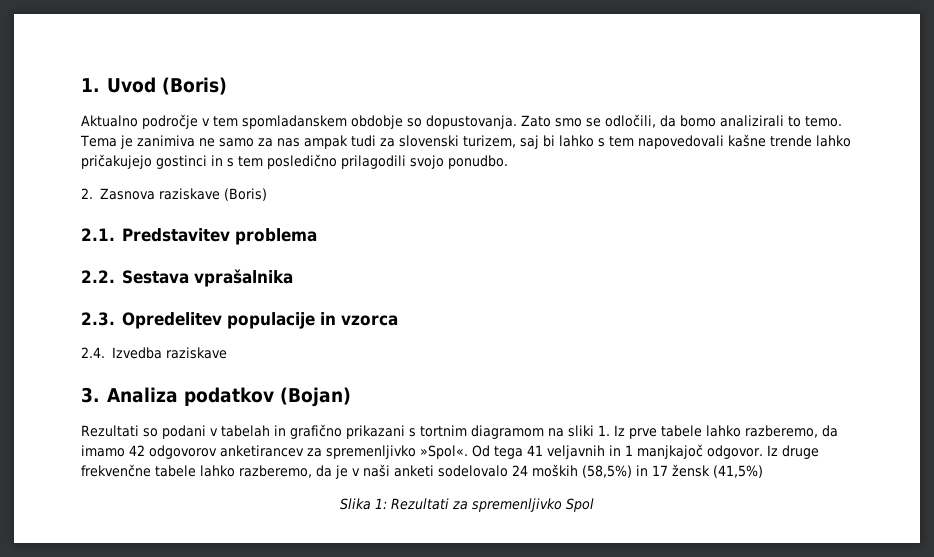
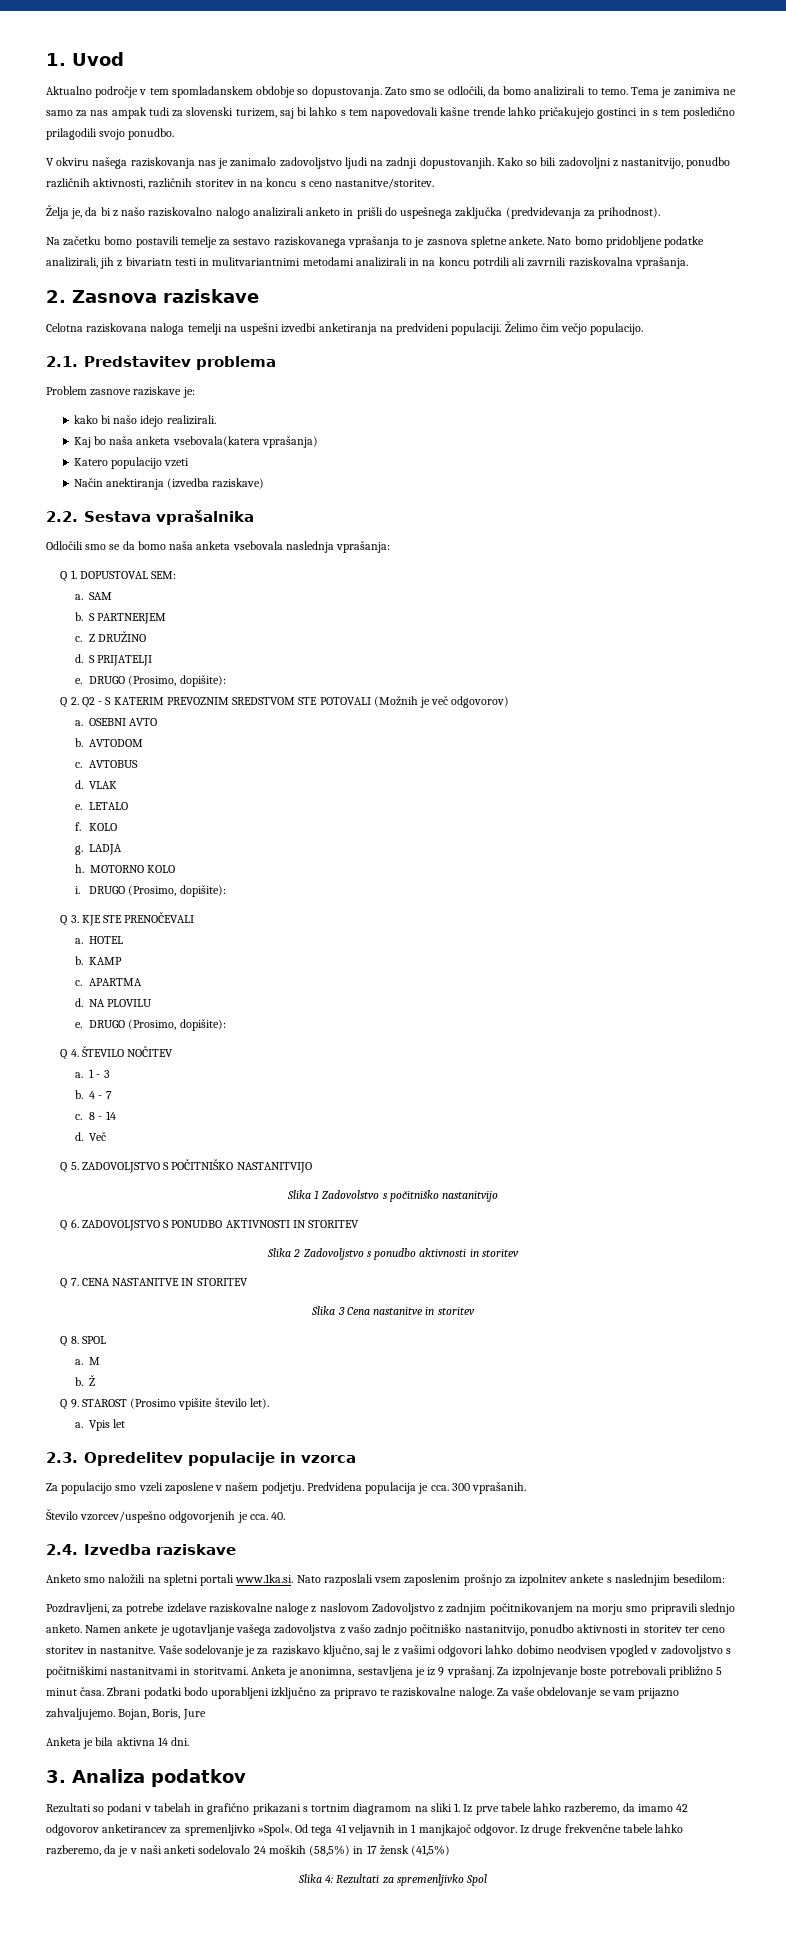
- 1. Uvod (Boris)
+ 1. Uvod
- 2. Zasnova raziskave (Boris)
+ V okviru našega raziskovanja nas je zanimalo zadovoljstvo ljudi na zadnji dopustovanjih. Kako so bili zadovoljni z nastanitvijo, ponudbo različnih aktivnosti, različnih storitev in na koncu s ceno nastanitve/storitev.
+ Želja je, da bi z našo raziskovalno nalogo analizirali anketo in prišli do uspešnega zaključka (predvidevanja za prihodnost).
+ Na začetku bomo postavili temelje za sestavo raziskovanega vprašanja to je zasnova spletne ankete. Nato bomo pridobljene podatke analizirali, jih z bivariatn testi in mulitvariantnimi metodami analizirali in na koncu potrdili ali zavrnili raziskovalna vprašanja.
+ 2. Zasnova raziskave
+ Celotna raziskovana naloga temelji na uspešni izvedbi anketiranja na predvideni populaciji. Želimo čim večjo populacijo.
  2.1. Predstavitev problema
+ Problem zasnove raziskave je:
+ kako bi našo idejo realizirali.
+ Kaj bo naša anketa vsebovala(katera vprašanja)
+ Katero populacijo vzeti
+ Način anektiranja (izvedba raziskave)
  2.2. Sestava vprašalnika
+ Odločili smo se da bomo naša anketa vsebovala naslednja vprašanja:
+ Q 1. DOPUSTOVAL SEM:
+ a. SAM
+ b. S PARTNERJEM
+ c. Z DRUŽINO
+ d. S PRIJATELJI
+ e. DRUGO (Prosimo, dopišite):
+ Q 2. Q2 - S KATERIM PREVOZNIM SREDSTVOM STE POTOVALI (Možnih je več odgovorov)
+ a. OSEBNI AVTO
+ b. AVTODOM
+ c. AVTOBUS
+ d. VLAK
+ e. LETALO
+ f. KOLO
+ g. LADJA
+ h. MOTORNO KOLO
+ i. DRUGO (Prosimo, dopišite):
+ Q 3. KJE STE PRENOČEVALI
+ a. HOTEL
+ b. KAMP
+ c. APARTMA
+ d. NA PLOVILU
+ e. DRUGO (Prosimo, dopišite):
+ Q 4. ŠTEVILO NOČITEV
+ a. 1 - 3
+ b. 4 - 7
+ c. 8 - 14
+ d. Več
+ Q 5. ZADOVOLJSTVO S POČITNIŠKO NASTANITVIJO
+ Slika 1 Zadovolstvo s počitniško nastanitvijo
+ Q 6. ZADOVOLJSTVO S PONUDBO AKTIVNOSTI IN STORITEV
+ Slika 2 Zadovoljstvo s ponudbo aktivnosti in storitev
+ Q 7. CENA NASTANITVE IN STORITEV
+ Slika 3 Cena nastanitve in storitev
+ Q 8. SPOL
+ a. M
+ b. Ž
+ Q 9. STAROST (Prosimo vpišite število let).
+ a. Vpis let
+ Za populacijo smo vzeli zaposlene v našem podjetju. Predvidena populacija je cca. 300 vprašanih.
+ Število vzorcev/uspešno odgovorjenih je cca. 40.
  2.4. Izvedba raziskave
+ Anketo smo naložili na spletni portali www.1ka.si. Nato razposlali vsem zaposlenim prošnjo za izpolnitev ankete s naslednjim besedilom:
+ Pozdravljeni, za potrebe izdelave raziskovalne naloge z naslovom Zadovoljstvo z zadnjim počitnikovanjem na morju smo pripravili slednjo anketo. Namen ankete je ugotavljanje vašega zadovoljstva z vašo zadnjo počitniško nastanitvijo, ponudbo aktivnosti in storitev ter ceno storitev in nastanitve. Vaše sodelovanje je za raziskavo ključno, saj le z vašimi odgovori lahko dobimo neodvisen vpogled v zadovoljstvo s počitniškimi nastanitvami in storitvami. Anketa je anonimna, sestavljena je iz 9 vprašanj. Za izpolnjevanje boste potrebovali približno 5 minut časa. Zbrani podatki bodo uporabljeni izključno za pripravo te raziskovalne naloge. Za vaše obdelovanje se vam prijazno zahvaljujemo. Bojan, Boris, Jure
+ Anketa je bila aktivna 14 dni.
- 3. Analiza podatkov (Bojan)
+ 3. Analiza podatkov
- Slika 1: Rezultati za spremenljivko Spol
+ Slika 4: Rezultati za spremenljivko Spol

